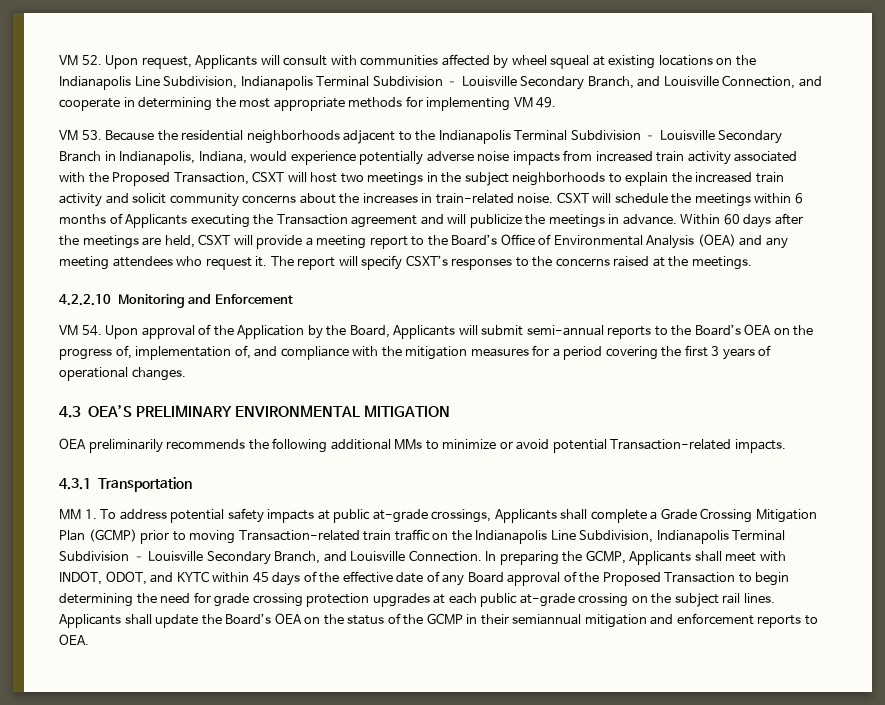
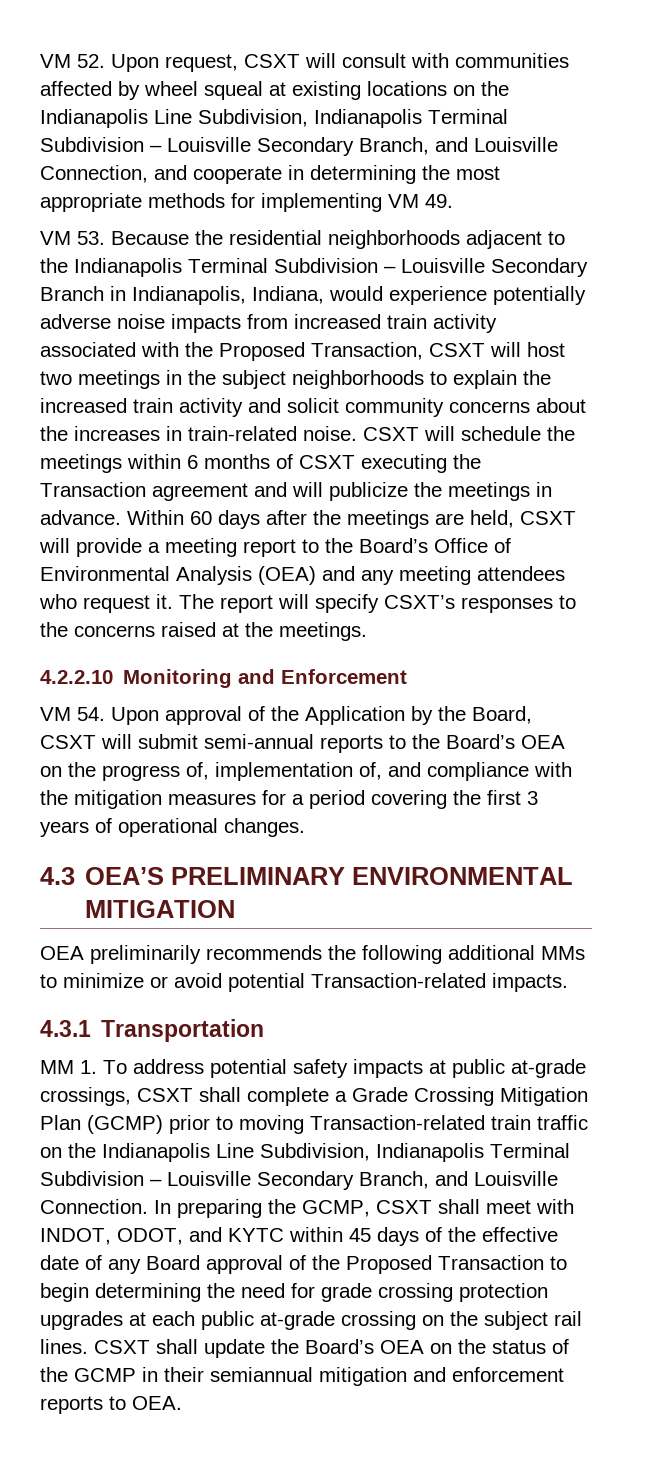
- VM 52. Upon request, Applicants will consult with communities affected by wheel squeal at existing locations on the Indianapolis Line Subdivision, Indianapolis Terminal Subdivision – Louisville Secondary Branch, and Louisville Connection, and cooperate in determining the most appropriate methods for implementing VM 49.
+ VM 52. Upon request, CSXT will consult with communities affected by wheel squeal at existing locations on the Indianapolis Line Subdivision, Indianapolis Terminal Subdivision – Louisville Secondary Branch, and Louisville Connection, and cooperate in determining the most appropriate methods for implementing VM 49.
- CSXT will schedule the meetings within 6 months of Applicants executing the Transaction agreement and will publicize the meetings in advance.
+ CSXT will schedule the meetings within 6 months of CSXT executing the Transaction agreement and will publicize the meetings in advance.
- VM 54. Upon approval of the Application by the Board, Applicants will submit semi-annual reports to the Board’s OEA on the progress of, implementation of, and compliance with the mitigation measures for a period covering the first 3 years of operational changes.
+ VM 54. Upon approval of the Application by the Board, CSXT will submit semi-annual reports to the Board’s OEA on the progress of, implementation of, and compliance with the mitigation measures for a period covering the first 3 years of operational changes.
- MM 1. To address potential safety impacts at public at-grade crossings, Applicants shall complete a Grade Crossing Mitigation Plan (GCMP) prior to moving Transaction-related train traffic on the Indianapolis Line Subdivision, Indianapolis Terminal Subdivision – Louisville Secondary Branch, and Louisville Connection.
+ MM 1. To address potential safety impacts at public at-grade crossings, CSXT shall complete a Grade Crossing Mitigation Plan (GCMP) prior to moving Transaction-related train traffic on the Indianapolis Line Subdivision, Indianapolis Terminal Subdivision – Louisville Secondary Branch, and Louisville Connection.
- In preparing the GCMP, Applicants shall meet with INDOT, ODOT, and KYTC within 45 days of the effective date of any Board approval of the Proposed Transaction to begin determining the need for grade crossing protection upgrades at each public at-grade crossing on the subject rail lines.
+ In preparing the GCMP, CSXT shall meet with INDOT, ODOT, and KYTC within 45 days of the effective date of any Board approval of the Proposed Transaction to begin determining the need for grade crossing protection upgrades at each public at-grade crossing on the subject rail lines.
- Applicants shall update the Board’s OEA on the status of the GCMP in their semiannual mitigation and enforcement reports to OEA.
+ CSXT shall update the Board’s OEA on the status of the GCMP in their semiannual mitigation and enforcement reports to OEA.

